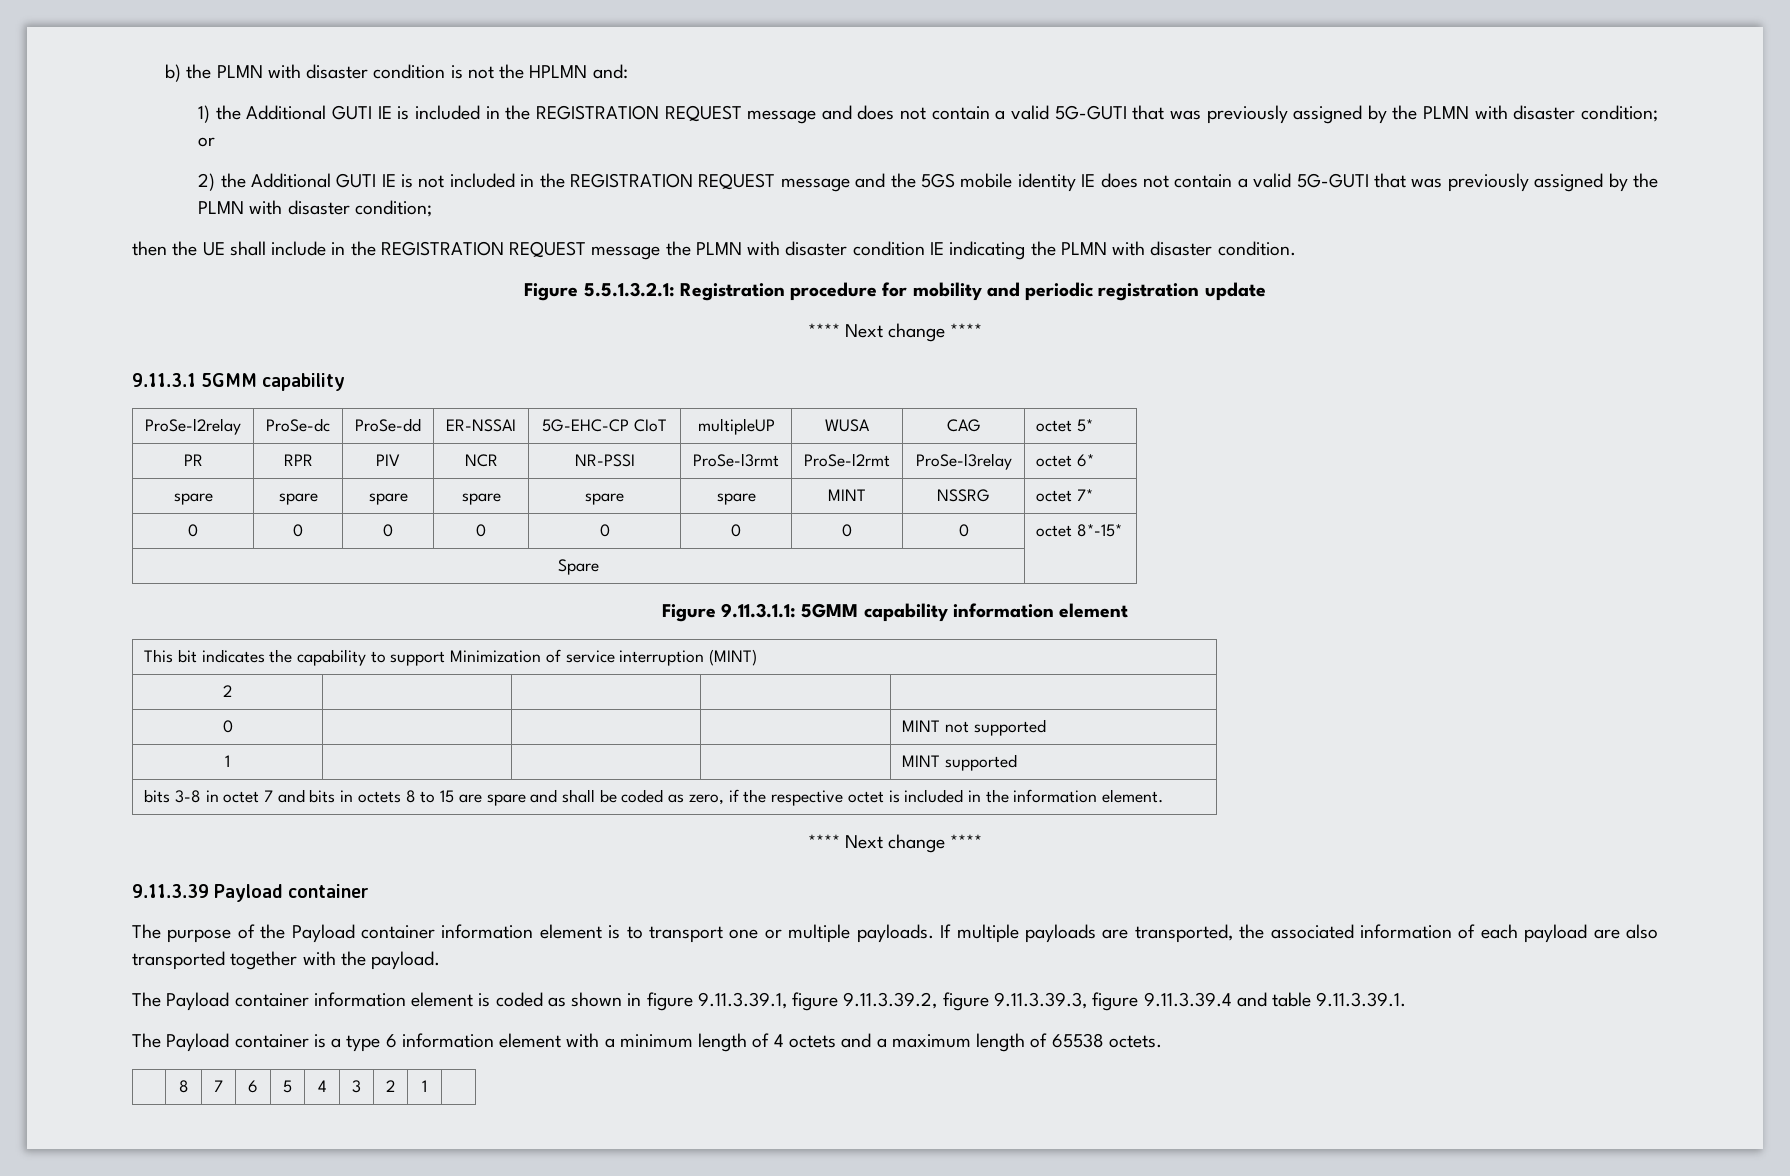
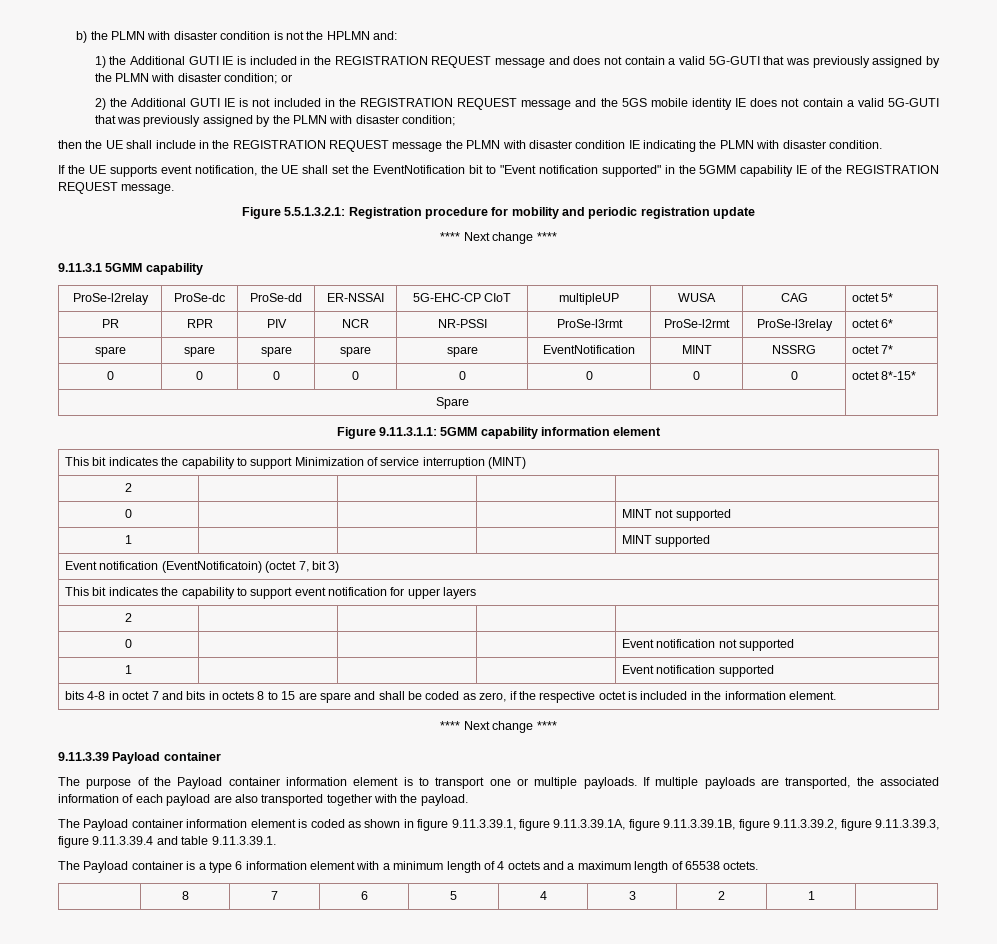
+ If the UE supports event notification, the UE shall set the EventNotification bit to "Event notification supported" in the 5GMM capability IE of the REGISTRATION REQUEST message.
- spare | spare | spare | spare | spare | spare | MINT | NSSRG | octet 7*
+ spare | spare | spare | spare | spare | EventNotification | MINT | NSSRG | octet 7*
- bits 3-8 in octet 7 and bits in octets 8 to 15 are spare and shall be coded as zero, if the respective octet is included in the information element.
+ Event notification (EventNotificatoin) (octet 7, bit 3)
+ This bit indicates the capability to support event notification for upper layers
+ 2 | | | |
+ 0 | | | | Event notification not supported
+ 1 | | | | Event notification supported
+ bits 4-8 in octet 7 and bits in octets 8 to 15 are spare and shall be coded as zero, if the respective octet is included in the information element.
- The Payload container information element is coded as shown in figure 9.11.3.39.1, figure 9.11.3.39.2, figure 9.11.3.39.3, figure 9.11.3.39.4 and table 9.11.3.39.1.
+ The Payload container information element is coded as shown in figure 9.11.3.39.1, figure 9.11.3.39.1A, figure 9.11.3.39.1B, figure 9.11.3.39.2, figure 9.11.3.39.3, figure 9.11.3.39.4 and table 9.11.3.39.1.

